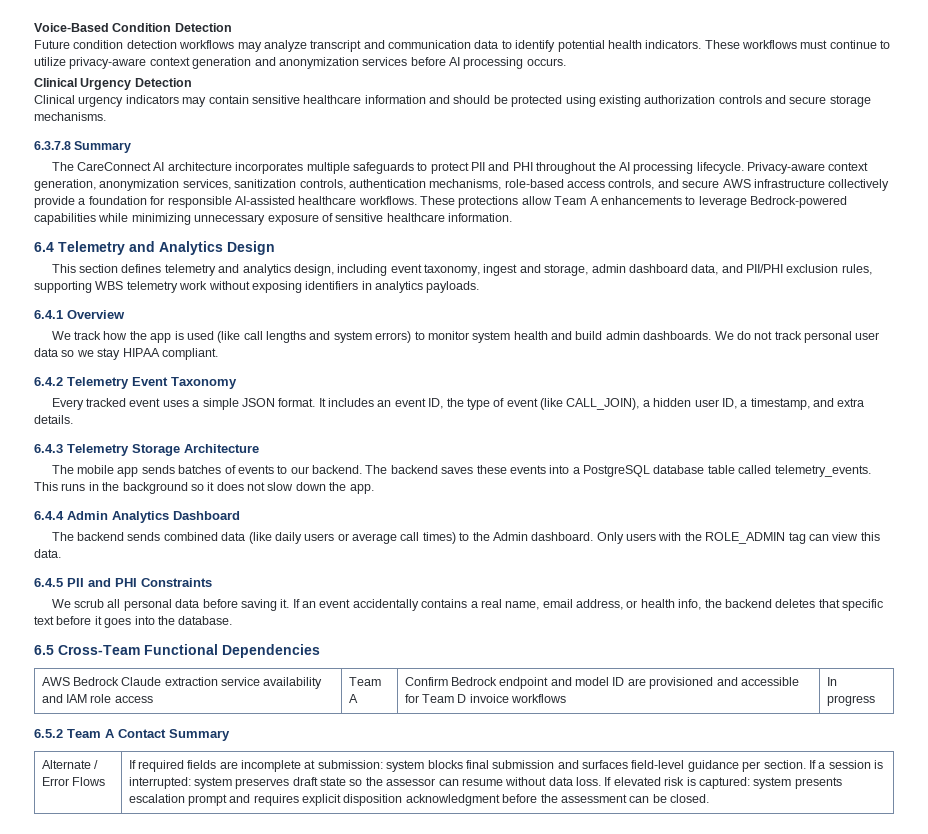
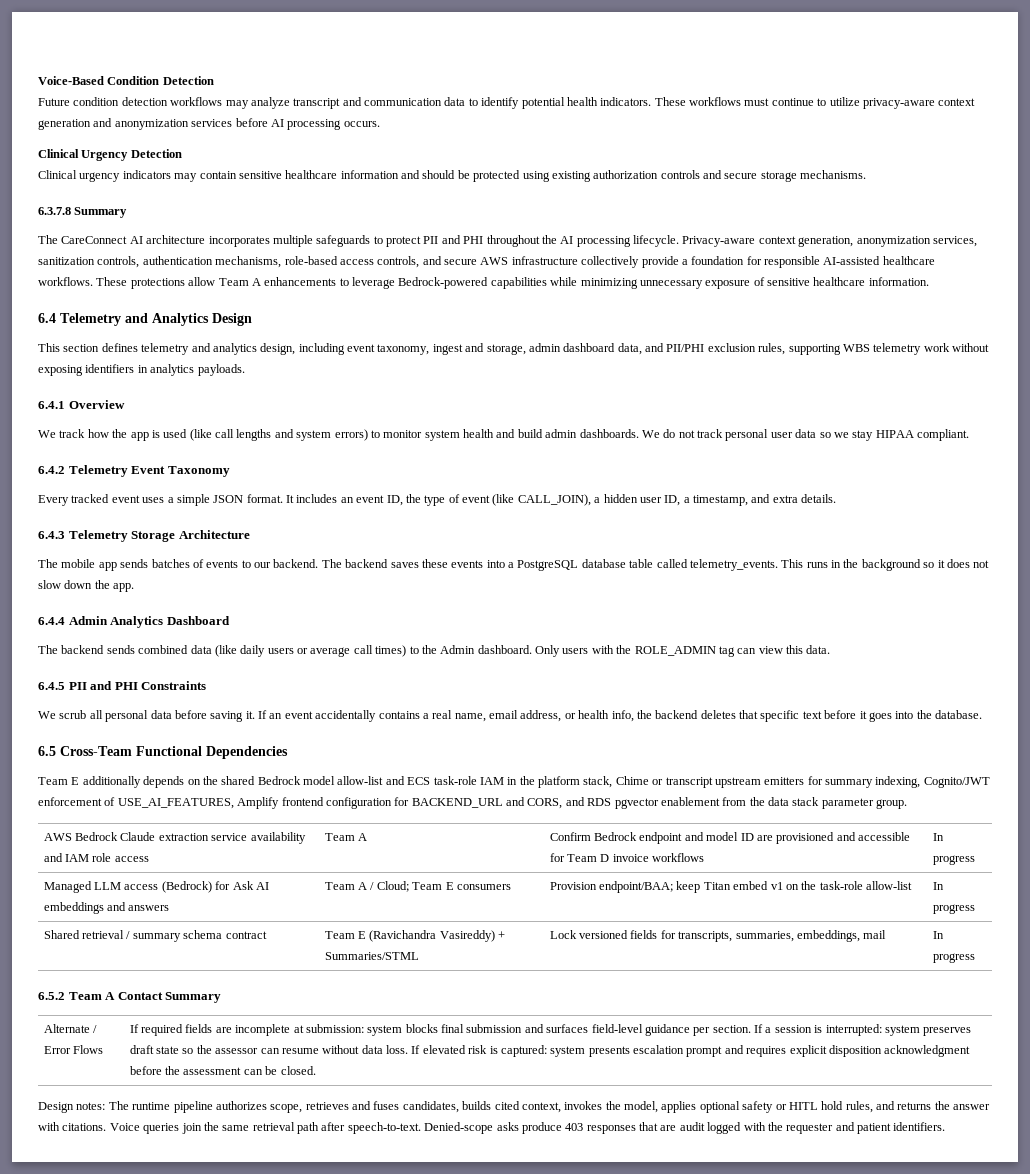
+ Team E additionally depends on the shared Bedrock model allow-list and ECS task-role IAM in the platform stack, Chime or transcript upstream emitters for summary indexing, Cognito/JWT enforcement of USE_AI_FEATURES, Amplify frontend configuration for BACKEND_URL and CORS, and RDS pgvector enablement from the data stack parameter group.
+ Managed LLM access (Bedrock) for Ask AI embeddings and answers | Team A / Cloud; Team E consumers | Provision endpoint/BAA; keep Titan embed v1 on the task-role allow-list | In progress
+ Shared retrieval / summary schema contract | Team E (Ravichandra Vasireddy) + Summaries/STML | Lock versioned fields for transcripts, summaries, embeddings, mail | In progress
+ Design notes: The runtime pipeline authorizes scope, retrieves and fuses candidates, builds cited context, invokes the model, applies optional safety or HITL hold rules, and returns the answer with citations. Voice queries join the same retrieval path after speech-to-text. Denied-scope asks produce 403 responses that are audit logged with the requester and patient identifiers.

